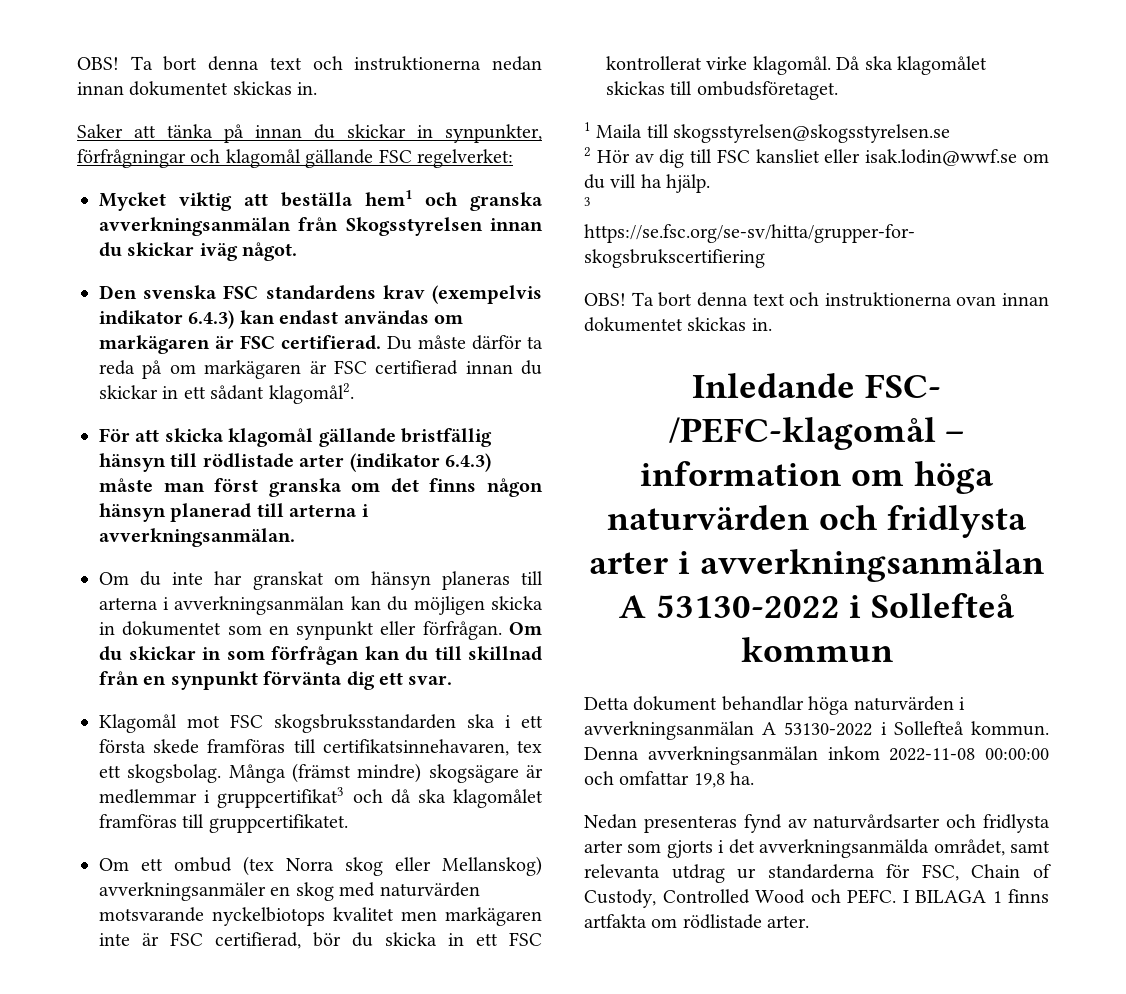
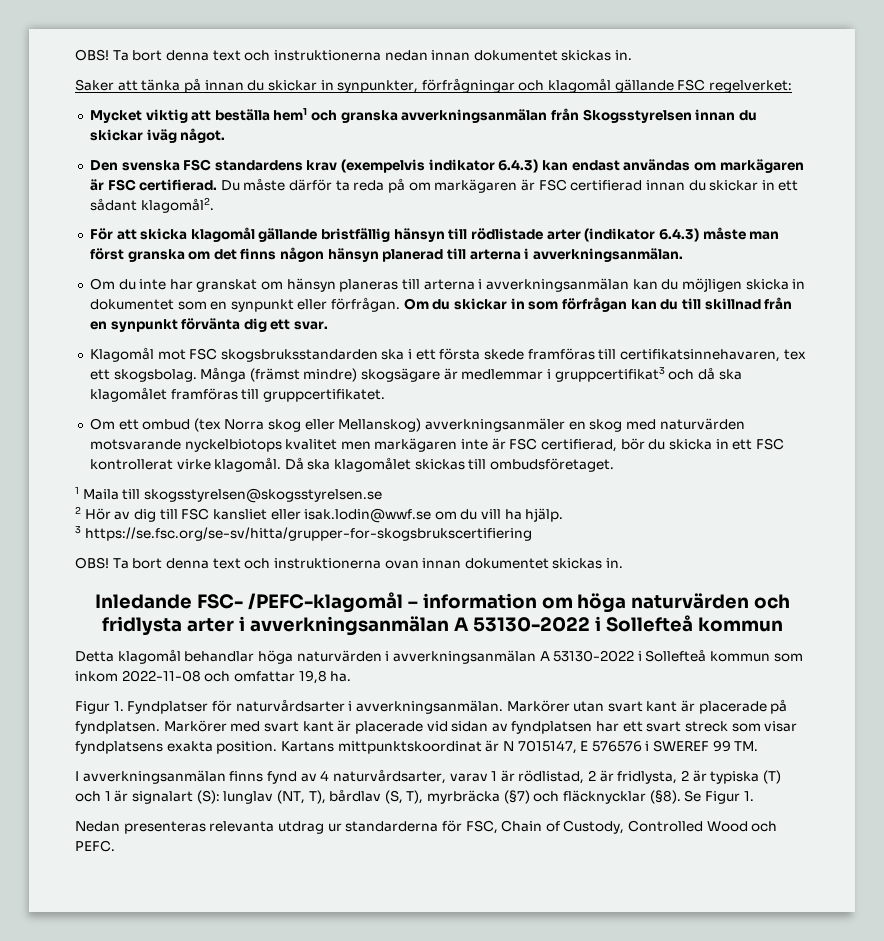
- Detta dokument behandlar höga naturvärden i avverkningsanmälan A 53130-2022 i Sollefteå kommun. Denna avverkningsanmälan inkom 2022-11-08 00:00:00 och omfattar 19,8 ha.
+ Detta klagomål behandlar höga naturvärden i avverkningsanmälan A 53130-2022 i Sollefteå kommun som inkom 2022-11-08 och omfattar 19,8 ha.
- Nedan presenteras fynd av naturvårdsarter och fridlysta arter som gjorts i det avverkningsanmälda området, samt relevanta utdrag ur standarderna för FSC, Chain of Custody, Controlled Wood och PEFC. I BILAGA 1 finns artfakta om rödlistade arter.
+ Figur 1. Fyndplatser för naturvårdsarter i avverkningsanmälan. Markörer utan svart kant är placerade på fyndplatsen. Markörer med svart kant är placerade vid sidan av fyndplatsen har ett svart streck som visar fyndplatsens exakta position. Kartans mittpunktskoordinat är N 7015147, E 576576 i SWEREF 99 TM.
+ I avverkningsanmälan finns fynd av 4 naturvårdsarter, varav 1 är rödlistad, 2 är fridlysta, 2 är typiska (T) och 1 är signalart (S): lunglav (NT, T), bårdlav (S, T), myrbräcka (§7) och fläcknycklar (§8). Se Figur 1.
+ Nedan presenteras relevanta utdrag ur standarderna för FSC, Chain of Custody, Controlled Wood och PEFC.

